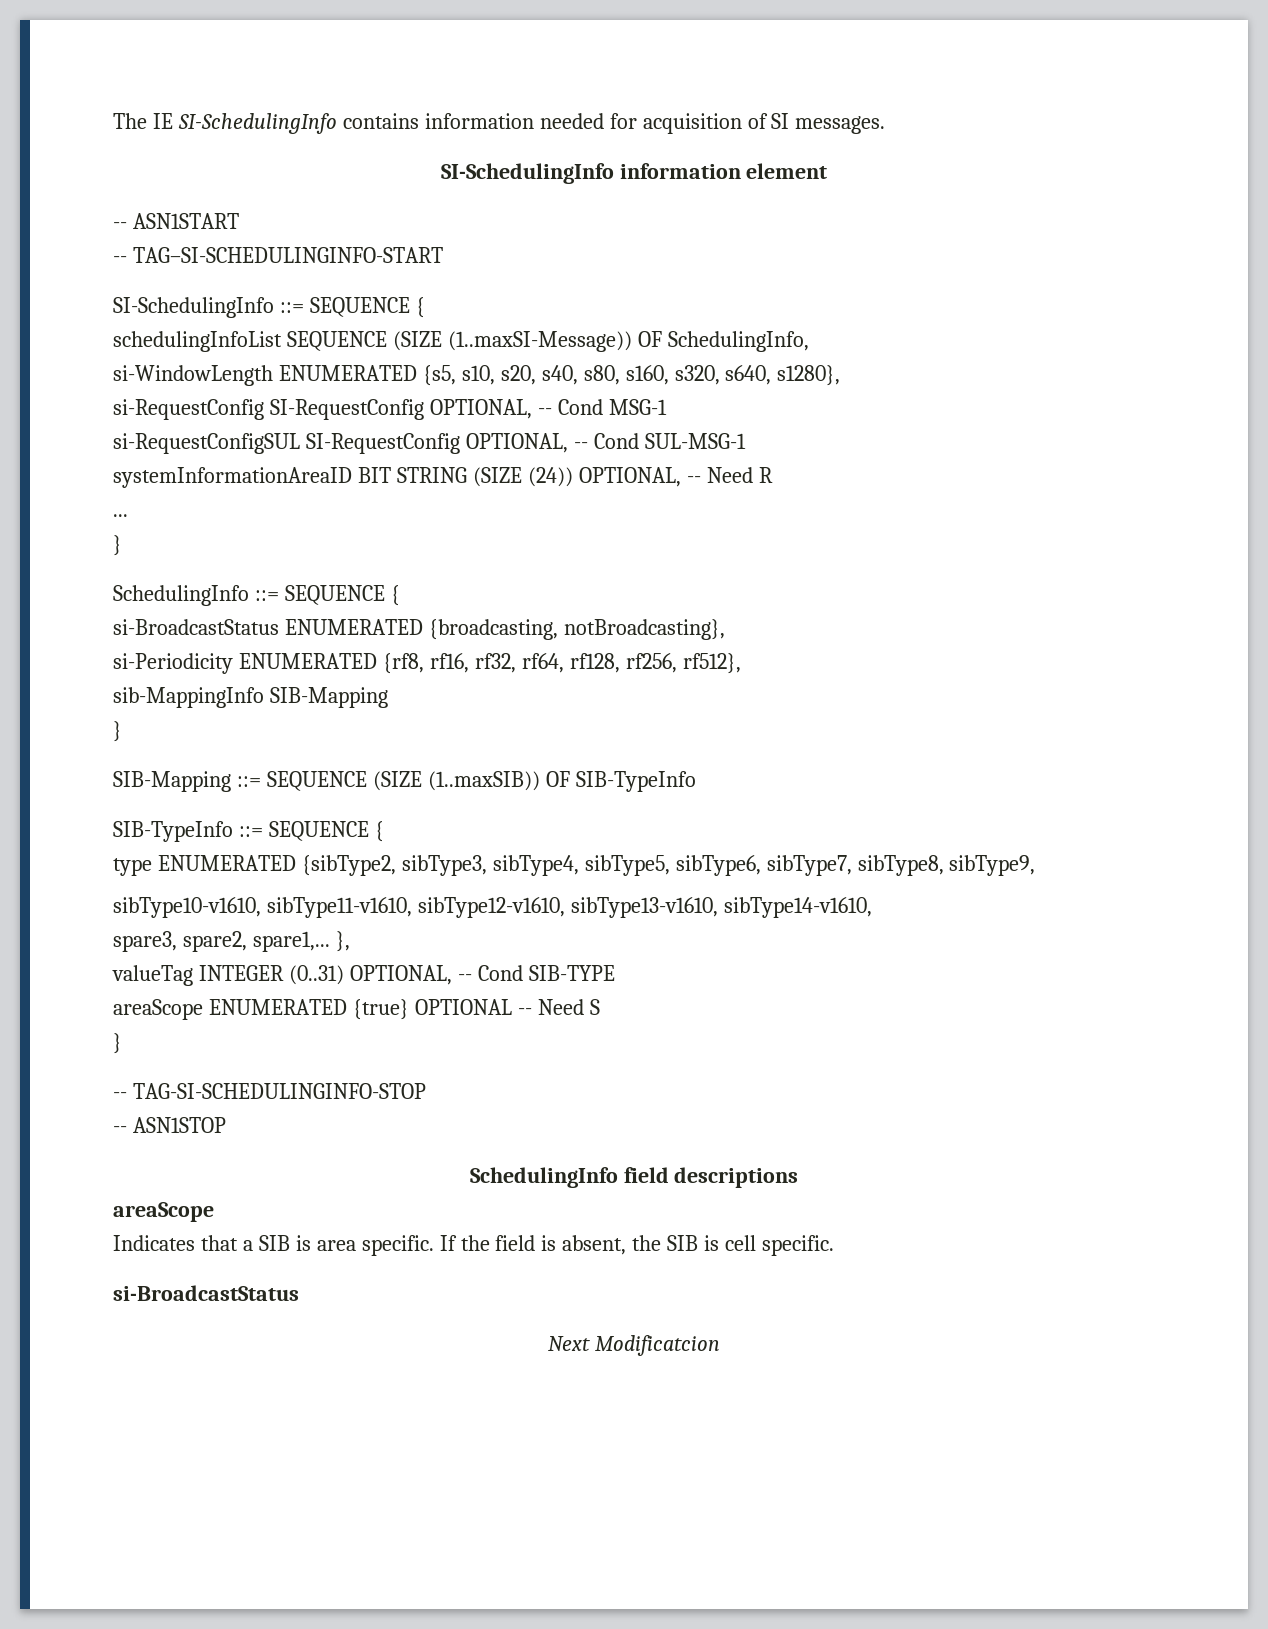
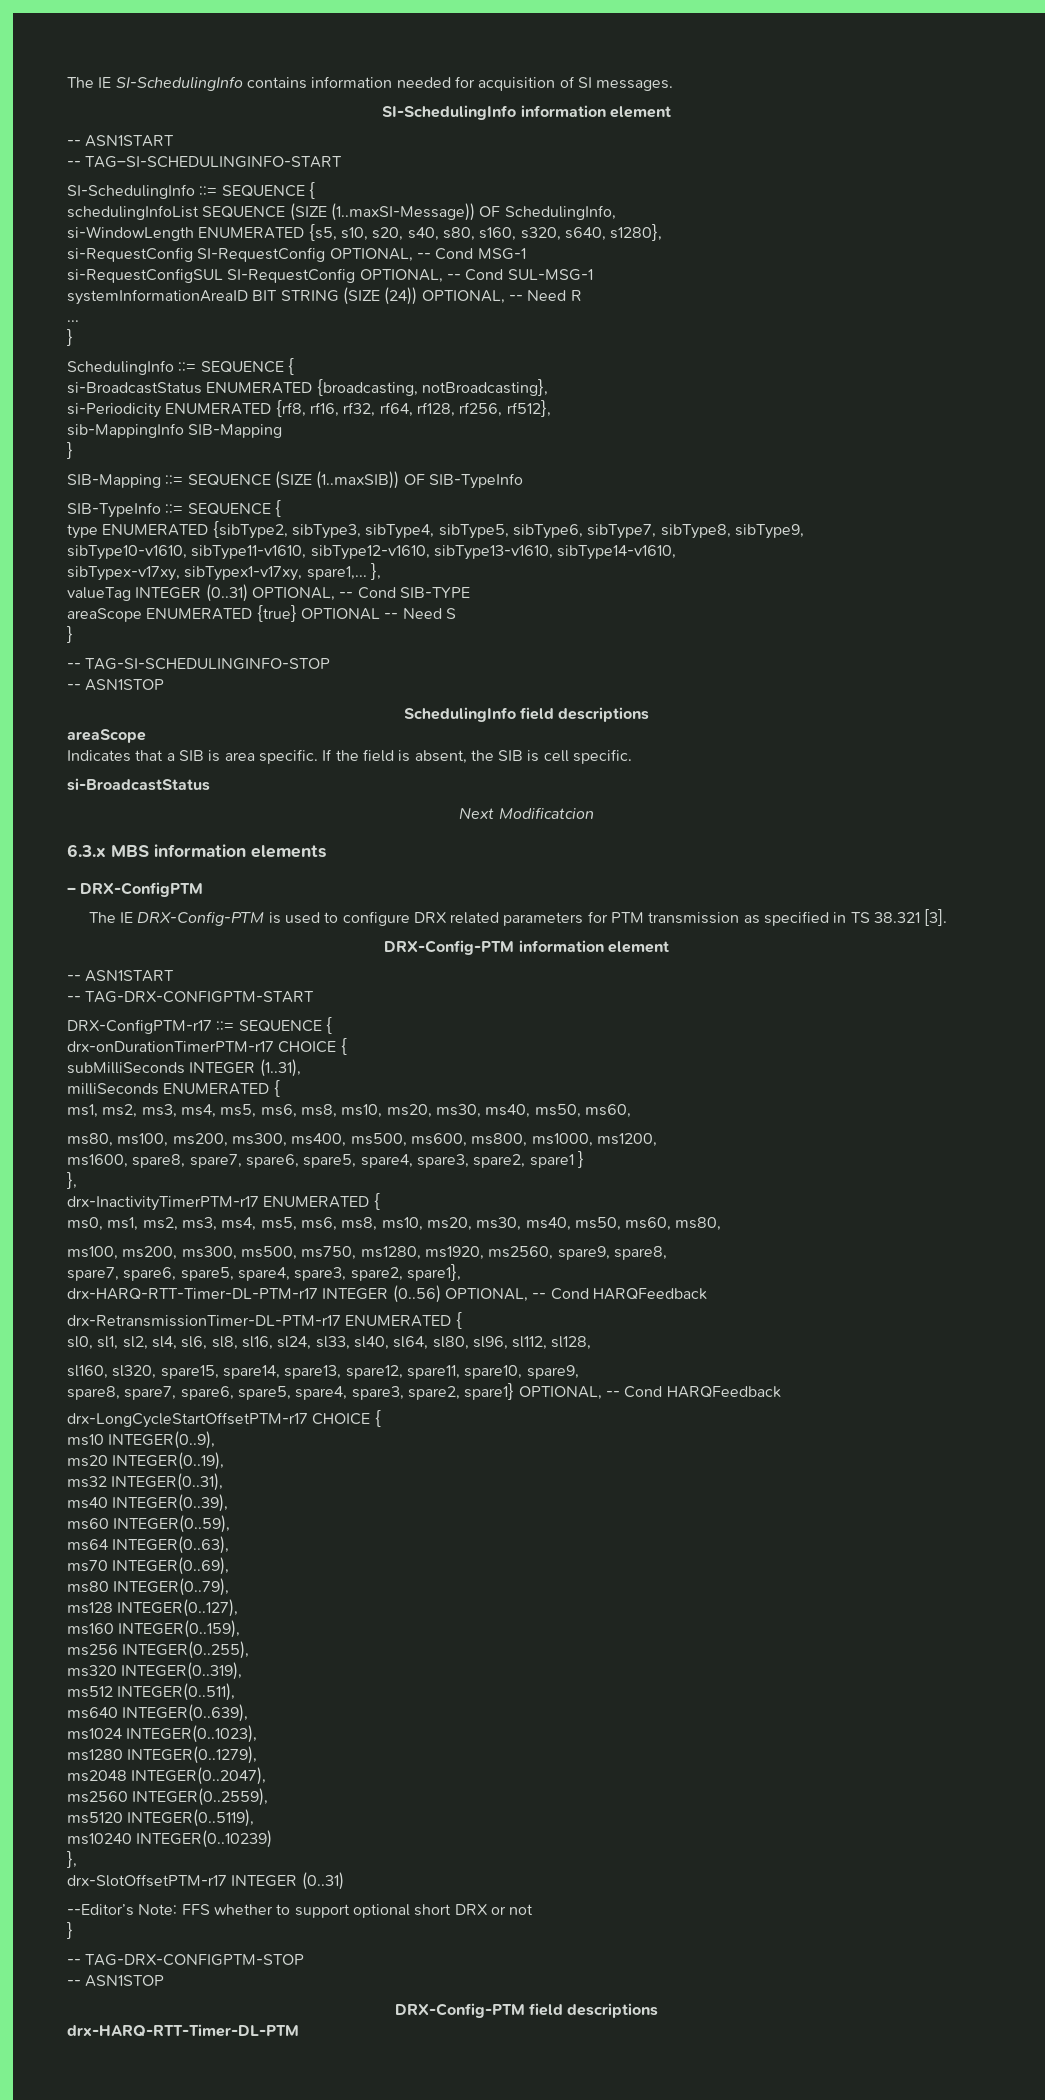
- spare3, spare2, spare1,...
+ sibTypex-v17xy, sibTypex1-v17xy, spare1,...
+ 6.3.x MBS information elements
+ – DRX-ConfigPTM
+ The IE DRX-Config-PTM is used to configure DRX related parameters for PTM transmission as specified in TS 38.321 [3].
+ DRX-Config-PTM information element
+ -- ASN1START
+ -- TAG-DRX-CONFIGPTM-START
+ DRX-ConfigPTM-r17 ::= SEQUENCE {
+ drx-onDurationTimerPTM-r17 CHOICE {
+ subMilliSeconds INTEGER (1..31),
+ milliSeconds ENUMERATED {
+ ms1, ms2, ms3, ms4, ms5, ms6, ms8, ms10, ms20, ms30, ms40, ms50, ms60,
+ ms80, ms100, ms200, ms300, ms400, ms500, ms600, ms800, ms1000, ms1200,
+ ms1600, spare8, spare7, spare6, spare5, spare4, spare3, spare2, spare1 }
+ },
+ drx-InactivityTimerPTM-r17 ENUMERATED {
+ ms0, ms1, ms2, ms3, ms4, ms5, ms6, ms8, ms10, ms20, ms30, ms40, ms50, ms60, ms80,
+ ms100, ms200, ms300, ms500, ms750, ms1280, ms1920, ms2560, spare9, spare8,
+ spare7, spare6, spare5, spare4, spare3, spare2, spare1},
+ drx-HARQ-RTT-Timer-DL-PTM-r17 INTEGER (0..56) OPTIONAL, -- Cond HARQFeedback
+ drx-RetransmissionTimer-DL-PTM-r17 ENUMERATED {
+ sl0, sl1, sl2, sl4, sl6, sl8, sl16, sl24, sl33, sl40, sl64, sl80, sl96, sl112, sl128,
+ sl160, sl320, spare15, spare14, spare13, spare12, spare11, spare10, spare9,
+ spare8, spare7, spare6, spare5, spare4, spare3, spare2, spare1} OPTIONAL, -- Cond HARQFeedback
+ drx-LongCycleStartOffsetPTM-r17 CHOICE {
+ ms10 INTEGER(0..9),
+ ms20 INTEGER(0..19),
+ ms32 INTEGER(0..31),
+ ms40 INTEGER(0..39),
+ ms60 INTEGER(0..59),
+ ms64 INTEGER(0..63),
+ ms70 INTEGER(0..69),
+ ms80 INTEGER(0..79),
+ ms128 INTEGER(0..127),
+ ms160 INTEGER(0..159),
+ ms256 INTEGER(0..255),
+ ms320 INTEGER(0..319),
+ ms512 INTEGER(0..511),
+ ms640 INTEGER(0..639),
+ ms1024 INTEGER(0..1023),
+ ms1280 INTEGER(0..1279),
+ ms2048 INTEGER(0..2047),
+ ms2560 INTEGER(0..2559),
+ ms5120 INTEGER(0..5119),
+ ms10240 INTEGER(0..10239)
+ },
+ drx-SlotOffsetPTM-r17 INTEGER (0..31)
+ --Editor’s Note: FFS whether to support optional short DRX or not
+ }
+ -- TAG-DRX-CONFIGPTM-STOP
+ -- ASN1STOP
+ DRX-Config-PTM field descriptions
+ drx-HARQ-RTT-Timer-DL-PTM

